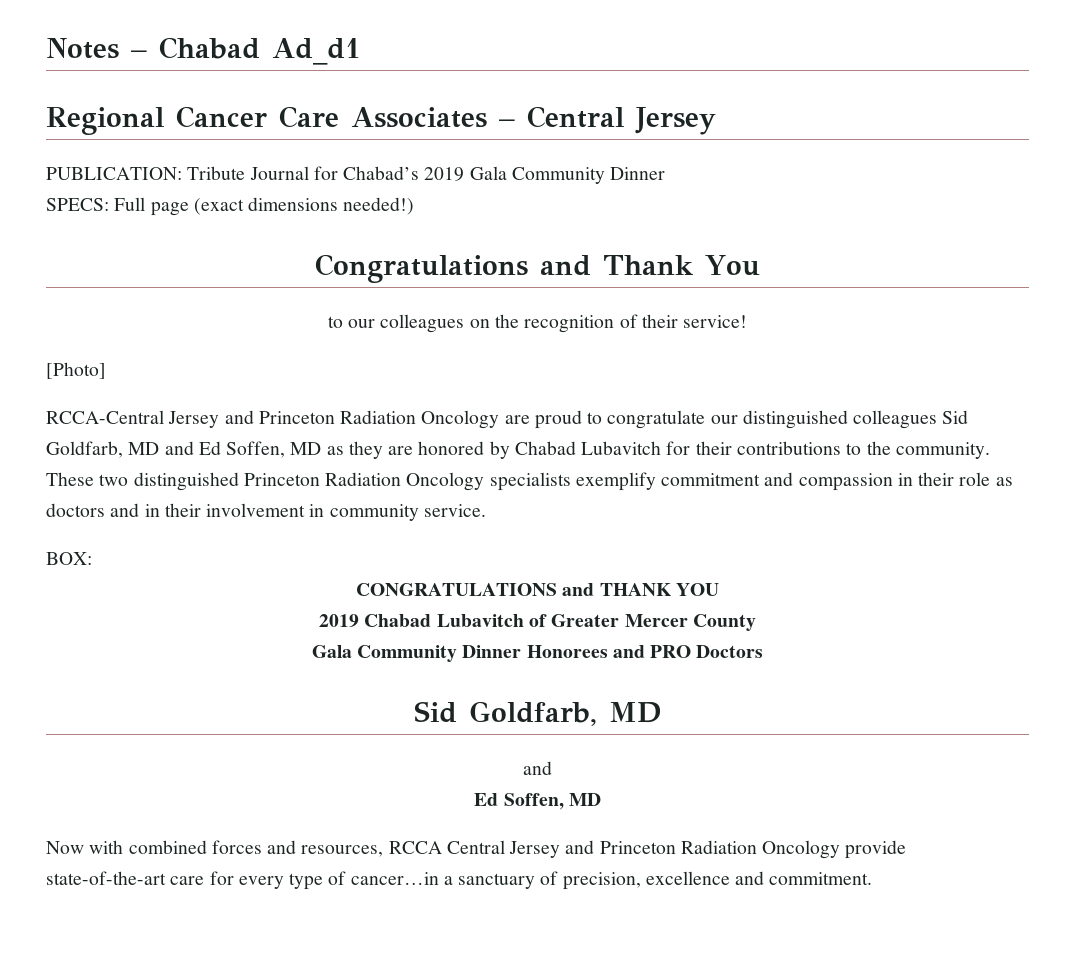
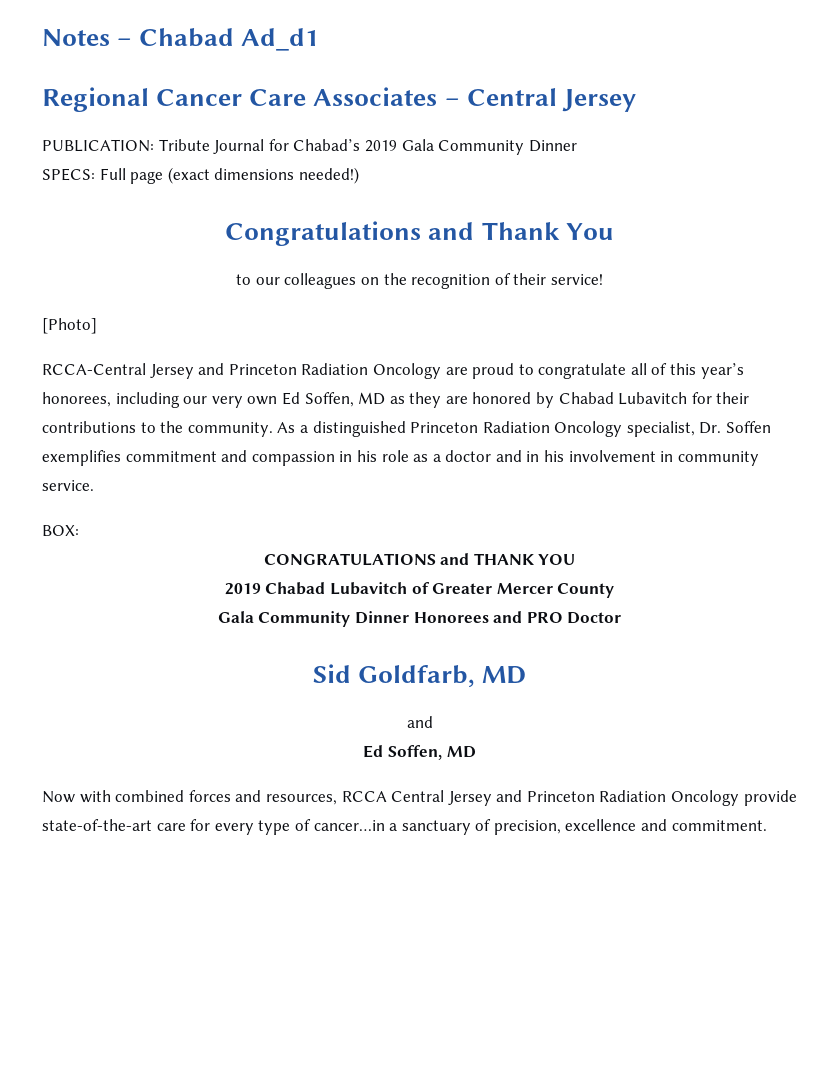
- RCCA-Central Jersey and Princeton Radiation Oncology are proud to congratulate our distinguished colleagues Sid Goldfarb, MD and Ed Soffen, MD as they are honored by Chabad Lubavitch for their contributions to the community.
+ RCCA-Central Jersey and Princeton Radiation Oncology are proud to congratulate all of this year’s honorees, including our very own Ed Soffen, MD as they are honored by Chabad Lubavitch for their contributions to the community.
- These two distinguished Princeton Radiation Oncology specialists exemplify commitment and compassion in their role as doctors and in their involvement in community service.
+ As a distinguished Princeton Radiation Oncology specialist, Dr. Soffen exemplifies commitment and compassion in his role as a doctor and in his involvement in community service.
- Gala Community Dinner Honorees and PRO Doctors
+ Gala Community Dinner Honorees and PRO Doctor

